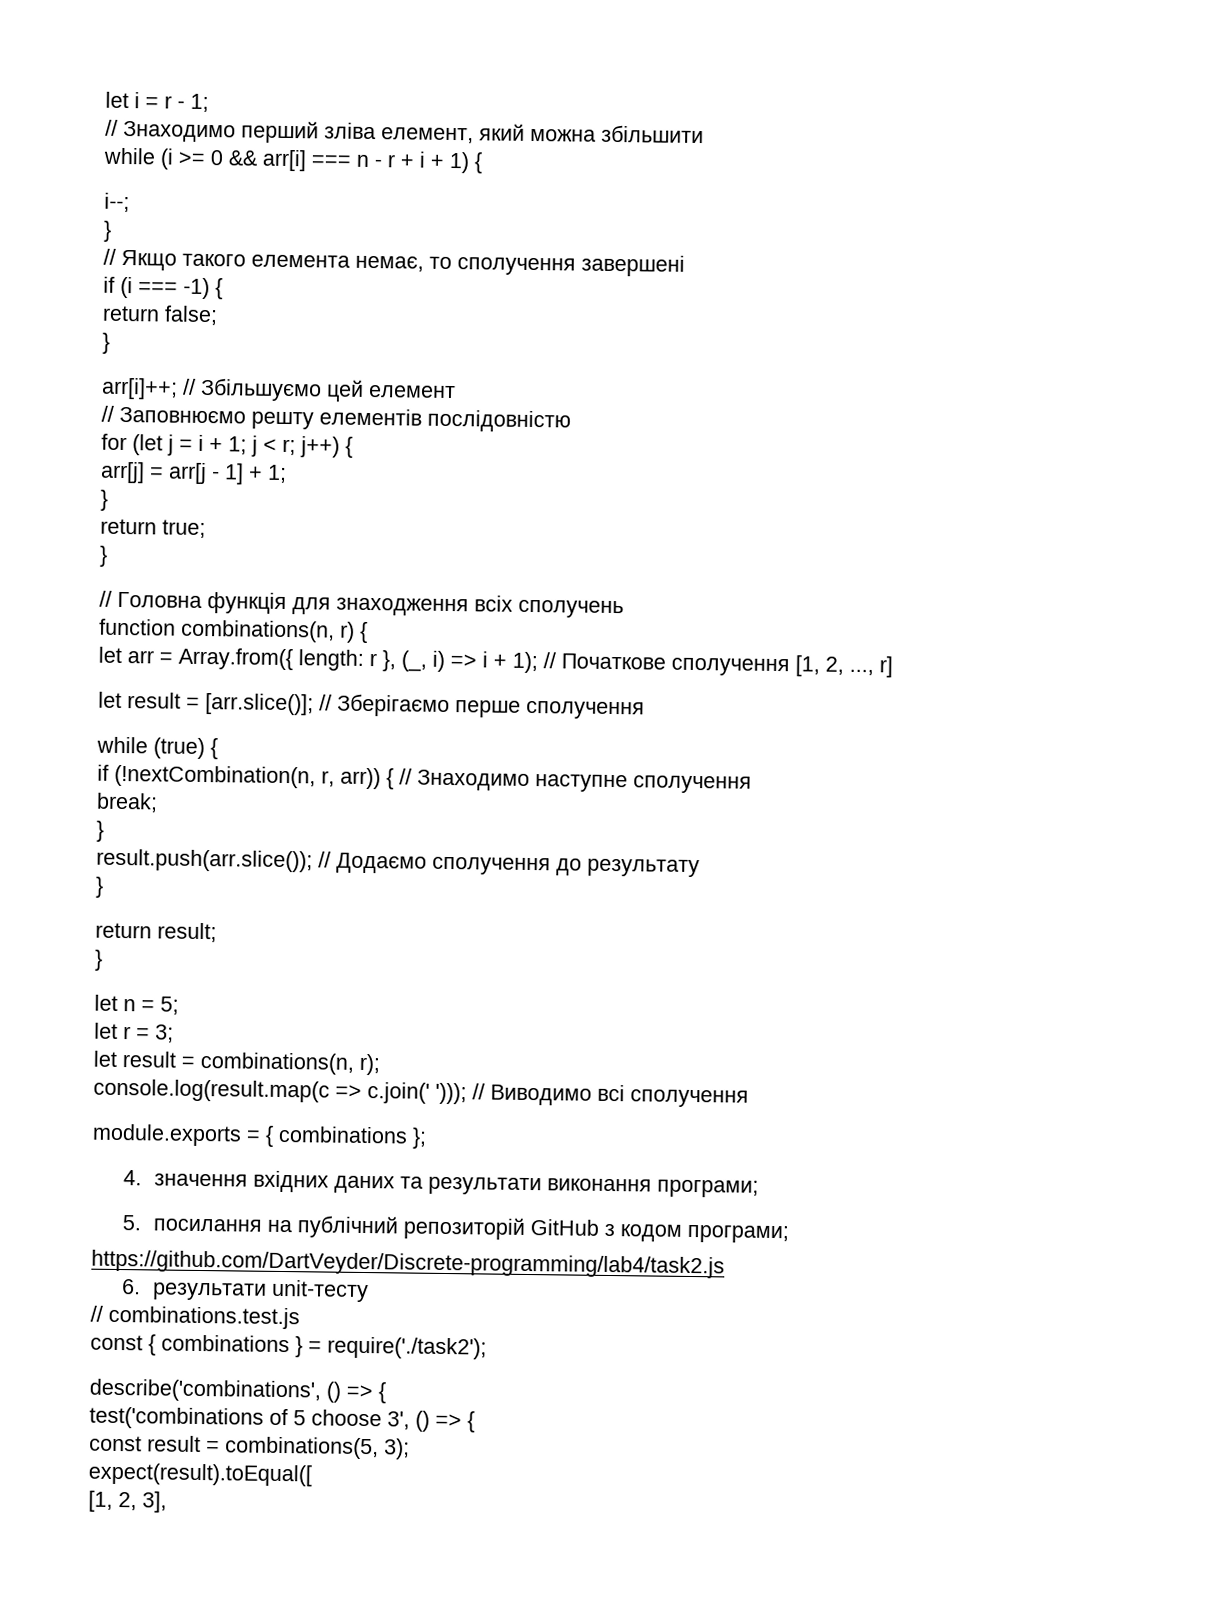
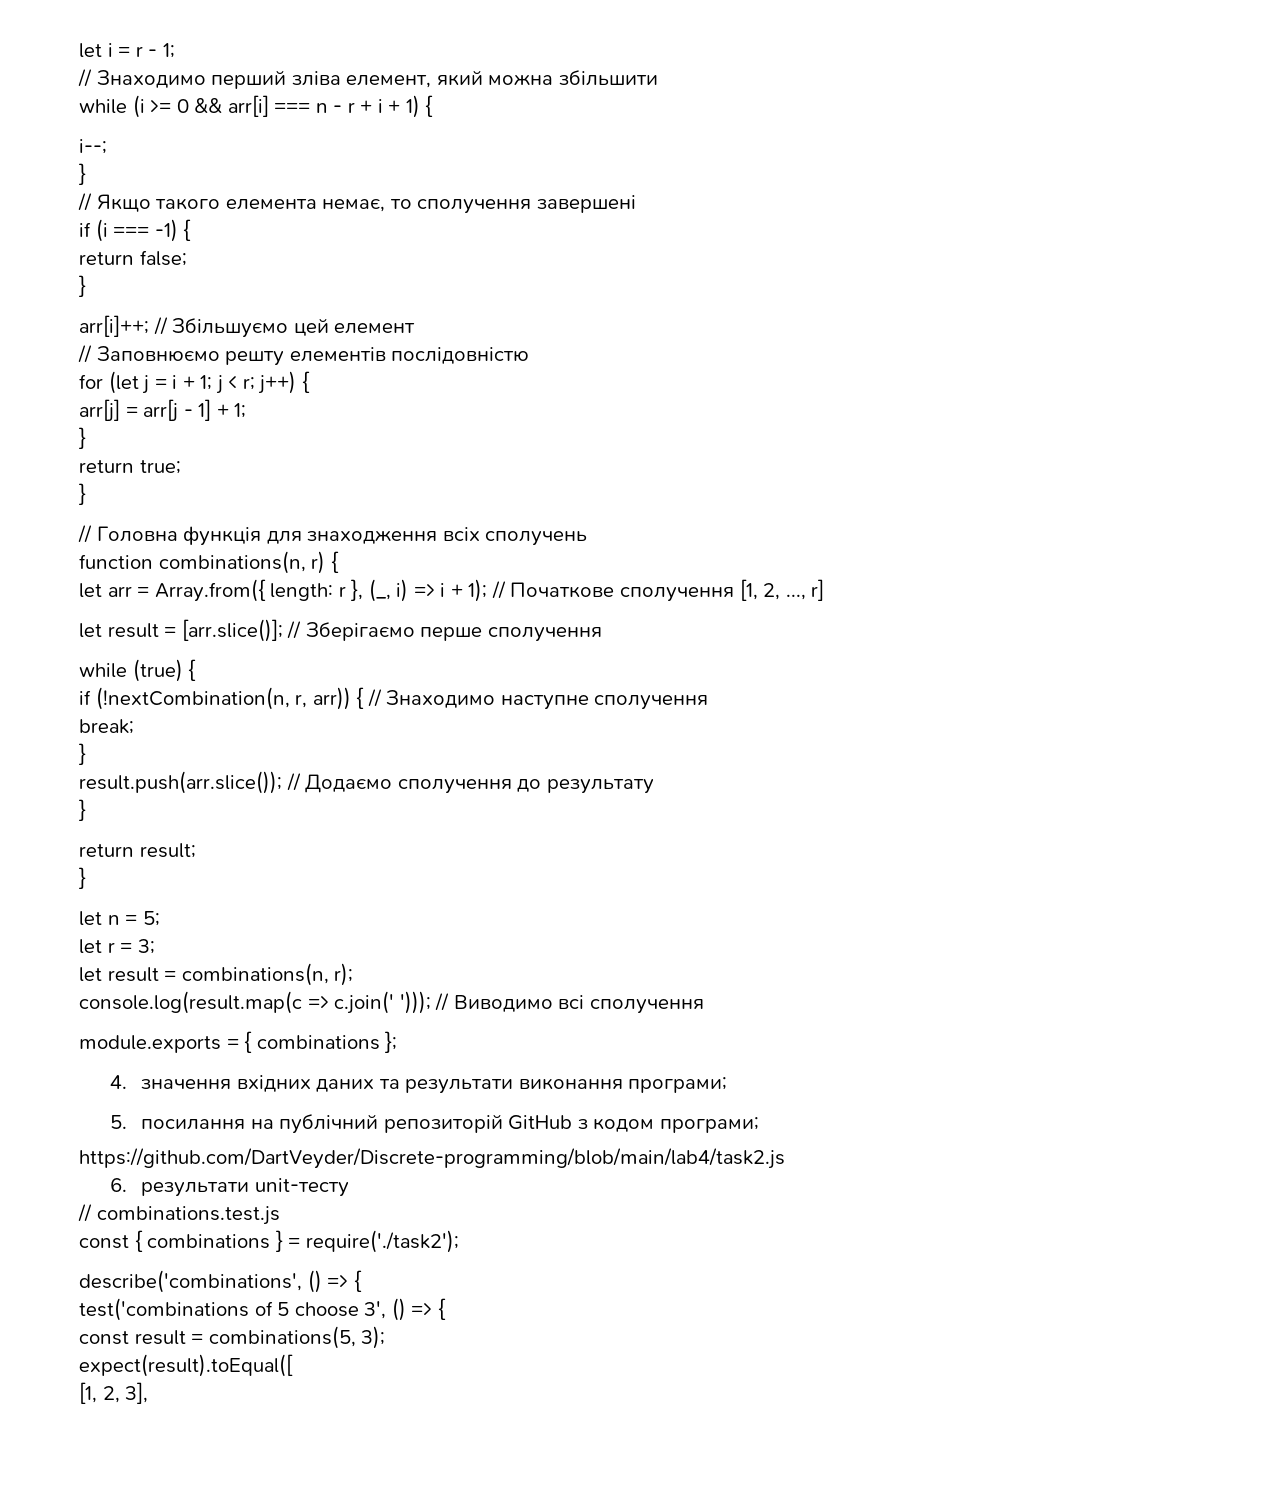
- https://github.com/DartVeyder/Discrete-programming/lab4/task2.js
+ https://github.com/DartVeyder/Discrete-programming/blob/main/lab4/task2.js

